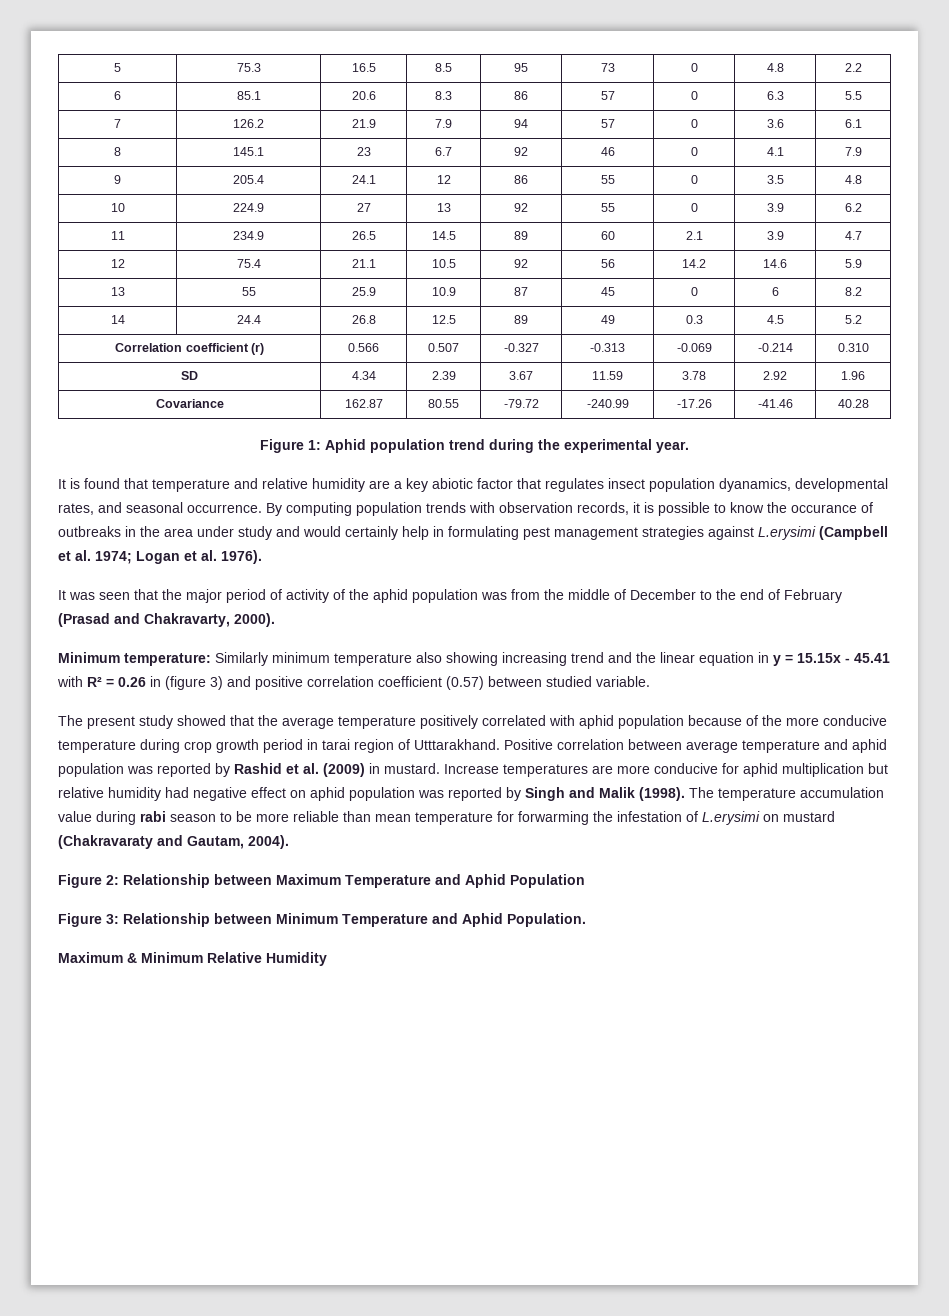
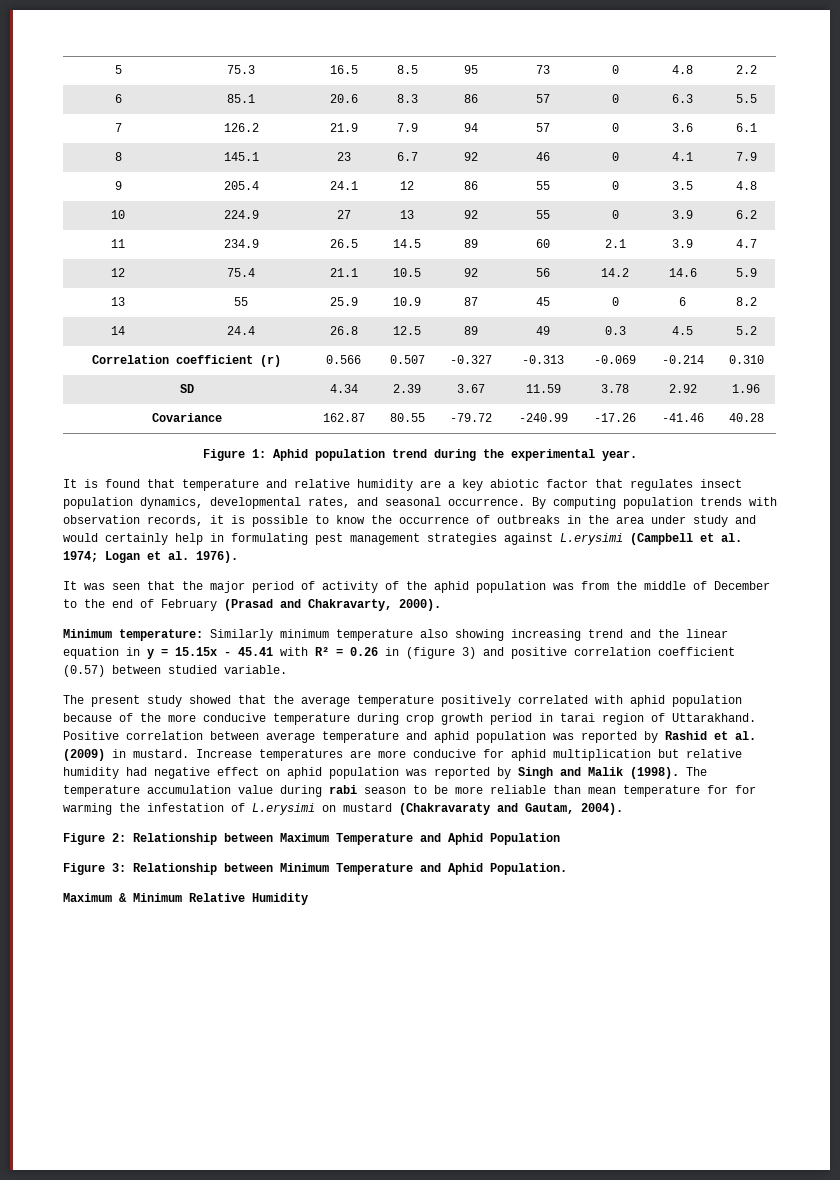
- It is found that temperature and relative humidity are a key abiotic factor that regulates insect population dyanamics, developmental rates, and seasonal occurrence.
+ It is found that temperature and relative humidity are a key abiotic factor that regulates insect population dynamics, developmental rates, and seasonal occurrence.
- By computing population trends with observation records, it is possible to know the occurance of outbreaks in the area under study and would certainly help in formulating pest management strategies against L.erysimi (Campbell et al. 1974; Logan et al. 1976).
+ By computing population trends with observation records, it is possible to know the occurrence of outbreaks in the area under study and would certainly help in formulating pest management strategies against L.erysimi (Campbell et al. 1974; Logan et al. 1976).
- The present study showed that the average temperature positively correlated with aphid population because of the more conducive temperature during crop growth period in tarai region of Utttarakhand.
+ The present study showed that the average temperature positively correlated with aphid population because of the more conducive temperature during crop growth period in tarai region of Uttarakhand.
- The temperature accumulation value during rabi season to be more reliable than mean temperature for forwarming the infestation of L.erysimi on mustard (Chakravaraty and Gautam, 2004).
+ The temperature accumulation value during rabi season to be more reliable than mean temperature for for warming the infestation of L.erysimi on mustard (Chakravaraty and Gautam, 2004).

